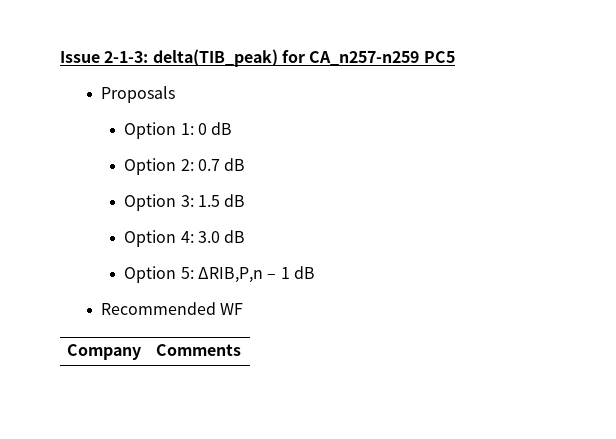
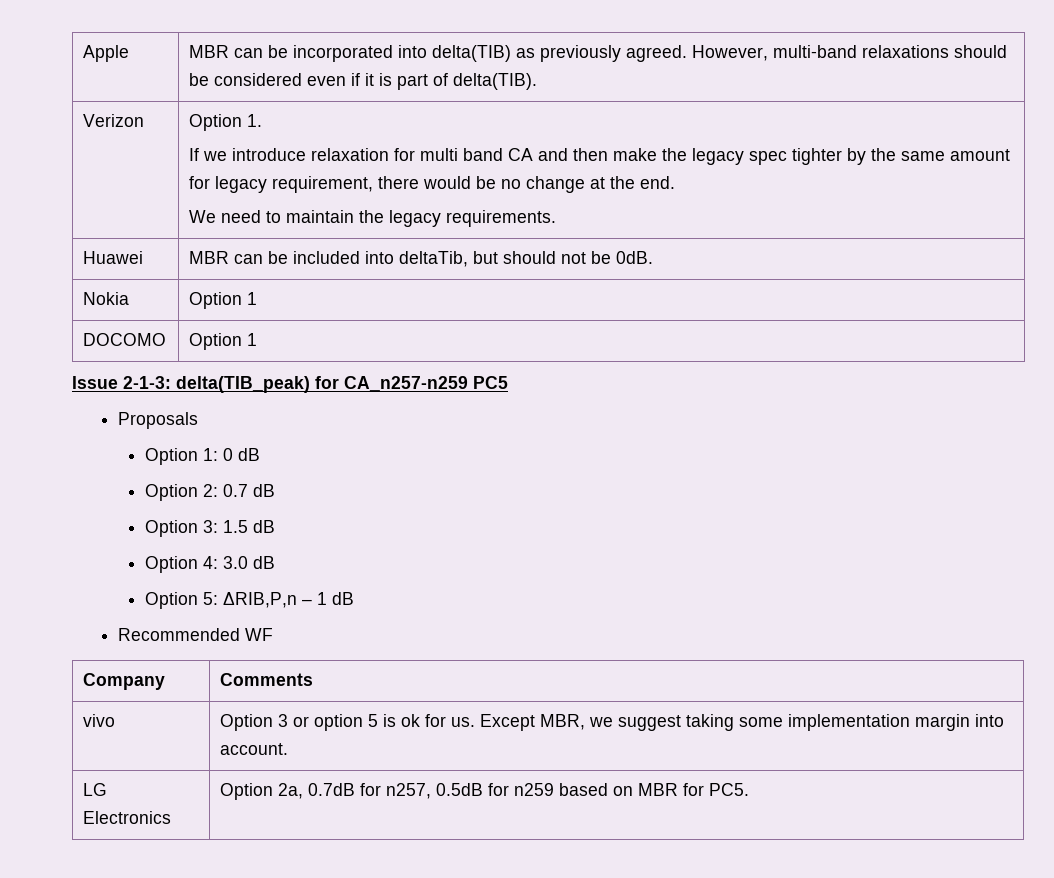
+ Apple | MBR can be incorporated into delta(TIB) as previously agreed. However, multi-band relaxations should be considered even if it is part of delta(TIB).
+ Verizon | Option 1.
+ If we introduce relaxation for multi band CA and then make the legacy spec tighter by the same amount for legacy requirement, there would be no change at the end.
+ We need to maintain the legacy requirements.
+ Huawei | MBR can be included into deltaTib, but should not be 0dB.
+ Nokia | Option 1
+ DOCOMO | Option 1
+ vivo | Option 3 or option 5 is ok for us. Except MBR, we suggest taking some implementation margin into account.
+ LG Electronics | Option 2a, 0.7dB for n257, 0.5dB for n259 based on MBR for PC5.

